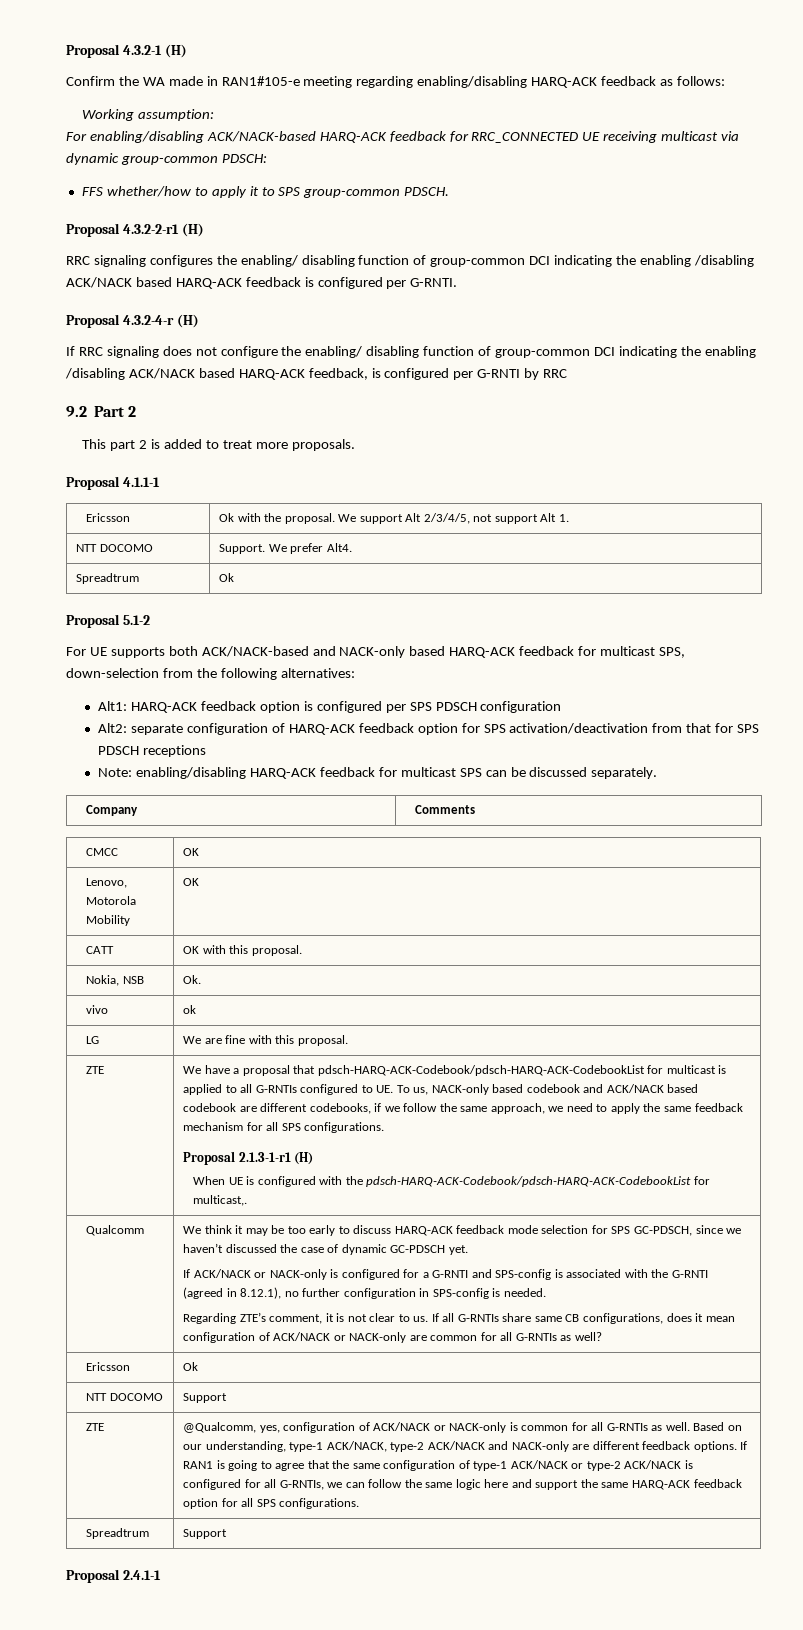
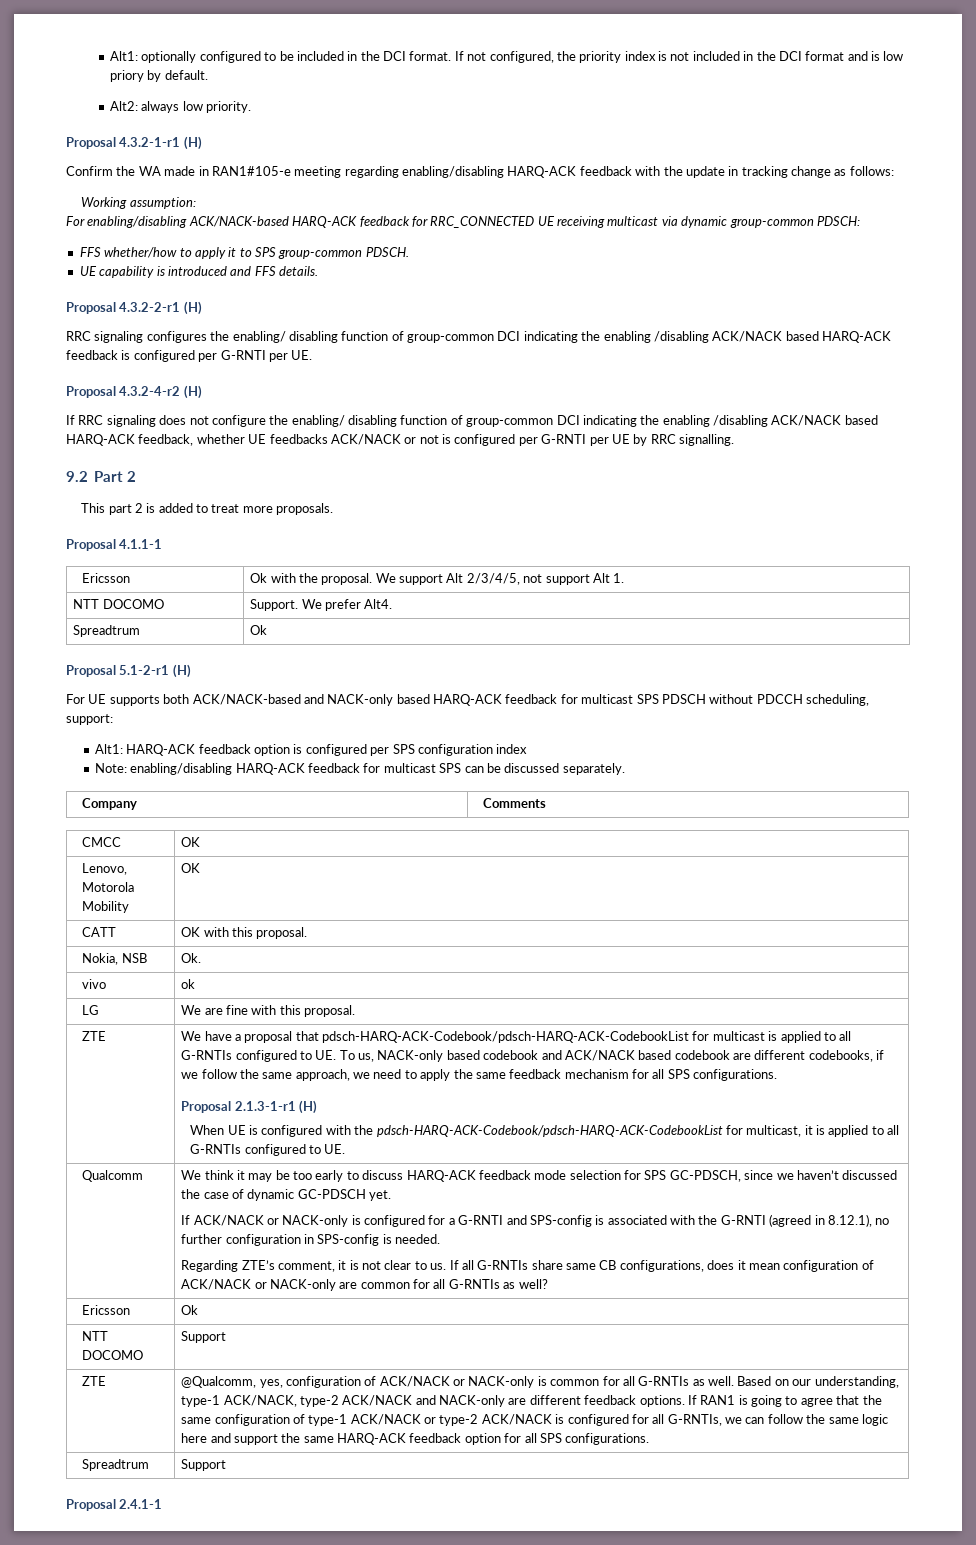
- Proposal 4.3.2-1 (H)
+ Alt1: optionally configured to be included in the DCI format. If not configured, the priority index is not included in the DCI format and is low priory by default.
+ Alt2: always low priority.
+ Proposal 4.3.2-1-r1 (H)
- Confirm the WA made in RAN1#105-e meeting regarding enabling/disabling HARQ-ACK feedback as follows:
+ Confirm the WA made in RAN1#105-e meeting regarding enabling/disabling HARQ-ACK feedback with the update in tracking change as follows:
+ UE capability is introduced and FFS details.
- RRC signaling configures the enabling/ disabling function of group-common DCI indicating the enabling /disabling ACK/NACK based HARQ-ACK feedback is configured per G-RNTI.
- Proposal 4.3.2-4-r (H)
+ RRC signaling configures the enabling/ disabling function of group-common DCI indicating the enabling /disabling ACK/NACK based HARQ-ACK feedback is configured per G-RNTI per UE.
+ Proposal 4.3.2-4-r2 (H)
- If RRC signaling does not configure the enabling/ disabling function of group-common DCI indicating the enabling /disabling ACK/NACK based HARQ-ACK feedback, is configured per G-RNTI by RRC
+ If RRC signaling does not configure the enabling/ disabling function of group-common DCI indicating the enabling /disabling ACK/NACK based HARQ-ACK feedback, whether UE feedbacks ACK/NACK or not is configured per G-RNTI per UE by RRC signalling.
- Proposal 5.1-2
+ Proposal 5.1-2-r1 (H)
- For UE supports both ACK/NACK-based and NACK-only based HARQ-ACK feedback for multicast SPS, down-selection from the following alternatives:
+ For UE supports both ACK/NACK-based and NACK-only based HARQ-ACK feedback for multicast SPS PDSCH without PDCCH scheduling, support:
- Alt1: HARQ-ACK feedback option is configured per SPS PDSCH configuration
- Alt2: separate configuration of HARQ-ACK feedback option for SPS activation/deactivation from that for SPS PDSCH receptions
+ Alt1: HARQ-ACK feedback option is configured per SPS configuration index
- When UE is configured with the pdsch-HARQ-ACK-Codebook/pdsch-HARQ-ACK-CodebookList for multicast,.
+ When UE is configured with the pdsch-HARQ-ACK-Codebook/pdsch-HARQ-ACK-CodebookList for multicast, it is applied to all G-RNTIs configured to UE.

